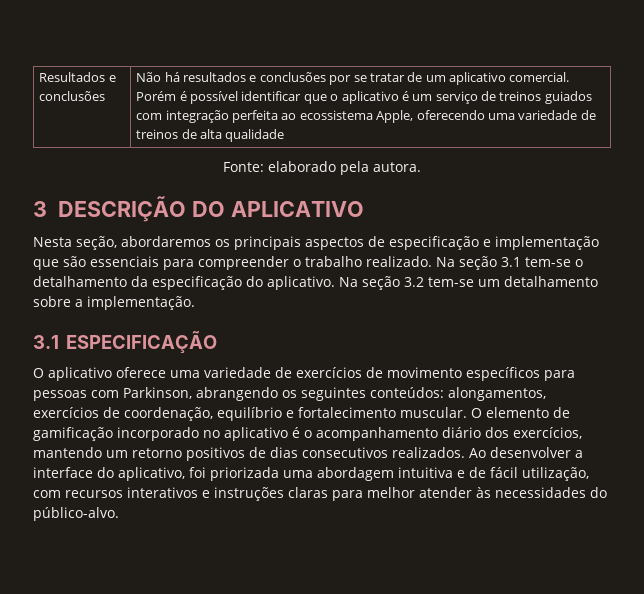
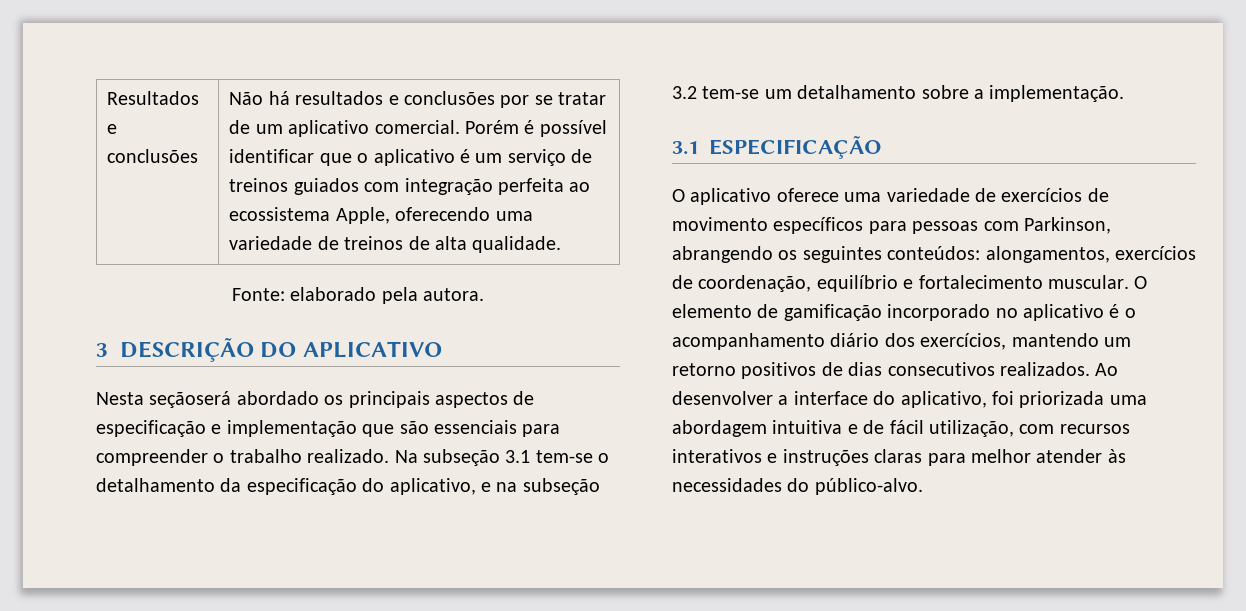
- Porém é possível identificar que o aplicativo é um serviço de treinos guiados com integração perfeita ao ecossistema Apple, oferecendo uma variedade de treinos de alta qualidade
+ Porém é possível identificar que o aplicativo é um serviço de treinos guiados com integração perfeita ao ecossistema Apple, oferecendo uma variedade de treinos de alta qualidade.
- Nesta seção, abordaremos os principais aspectos de especificação e implementação que são essenciais para compreender o trabalho realizado.
+ Nesta seçãoserá abordado os principais aspectos de especificação e implementação que são essenciais para compreender o trabalho realizado.
- Na seção 3.1 tem-se o detalhamento da especificação do aplicativo. Na seção 3.2 tem-se um detalhamento sobre a implementação.
+ Na subseção 3.1 tem-se o detalhamento da especificação do aplicativo, e na subseção 3.2 tem-se um detalhamento sobre a implementação.

